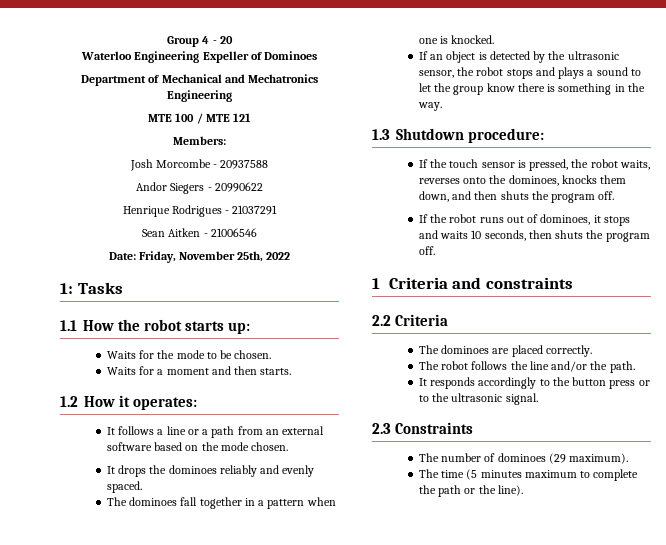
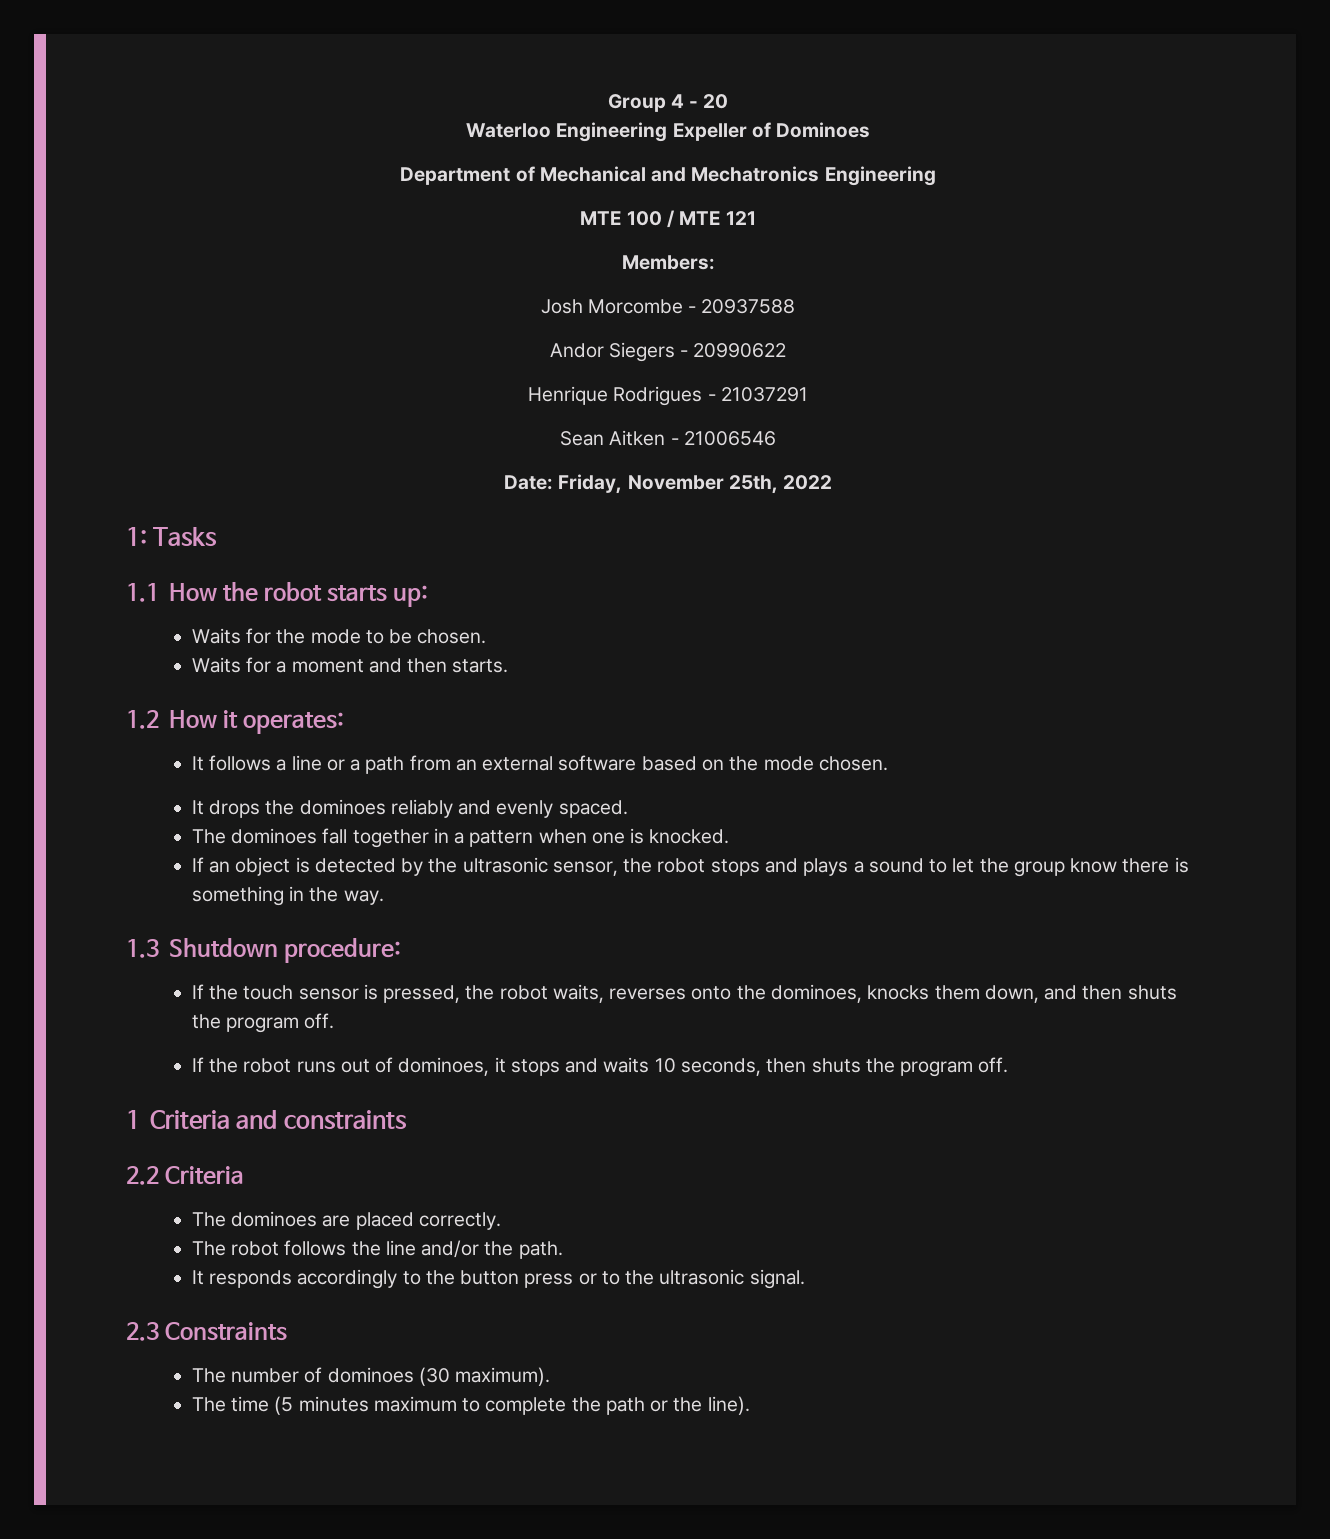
- The number of dominoes (29 maximum).
+ The number of dominoes (30 maximum).

